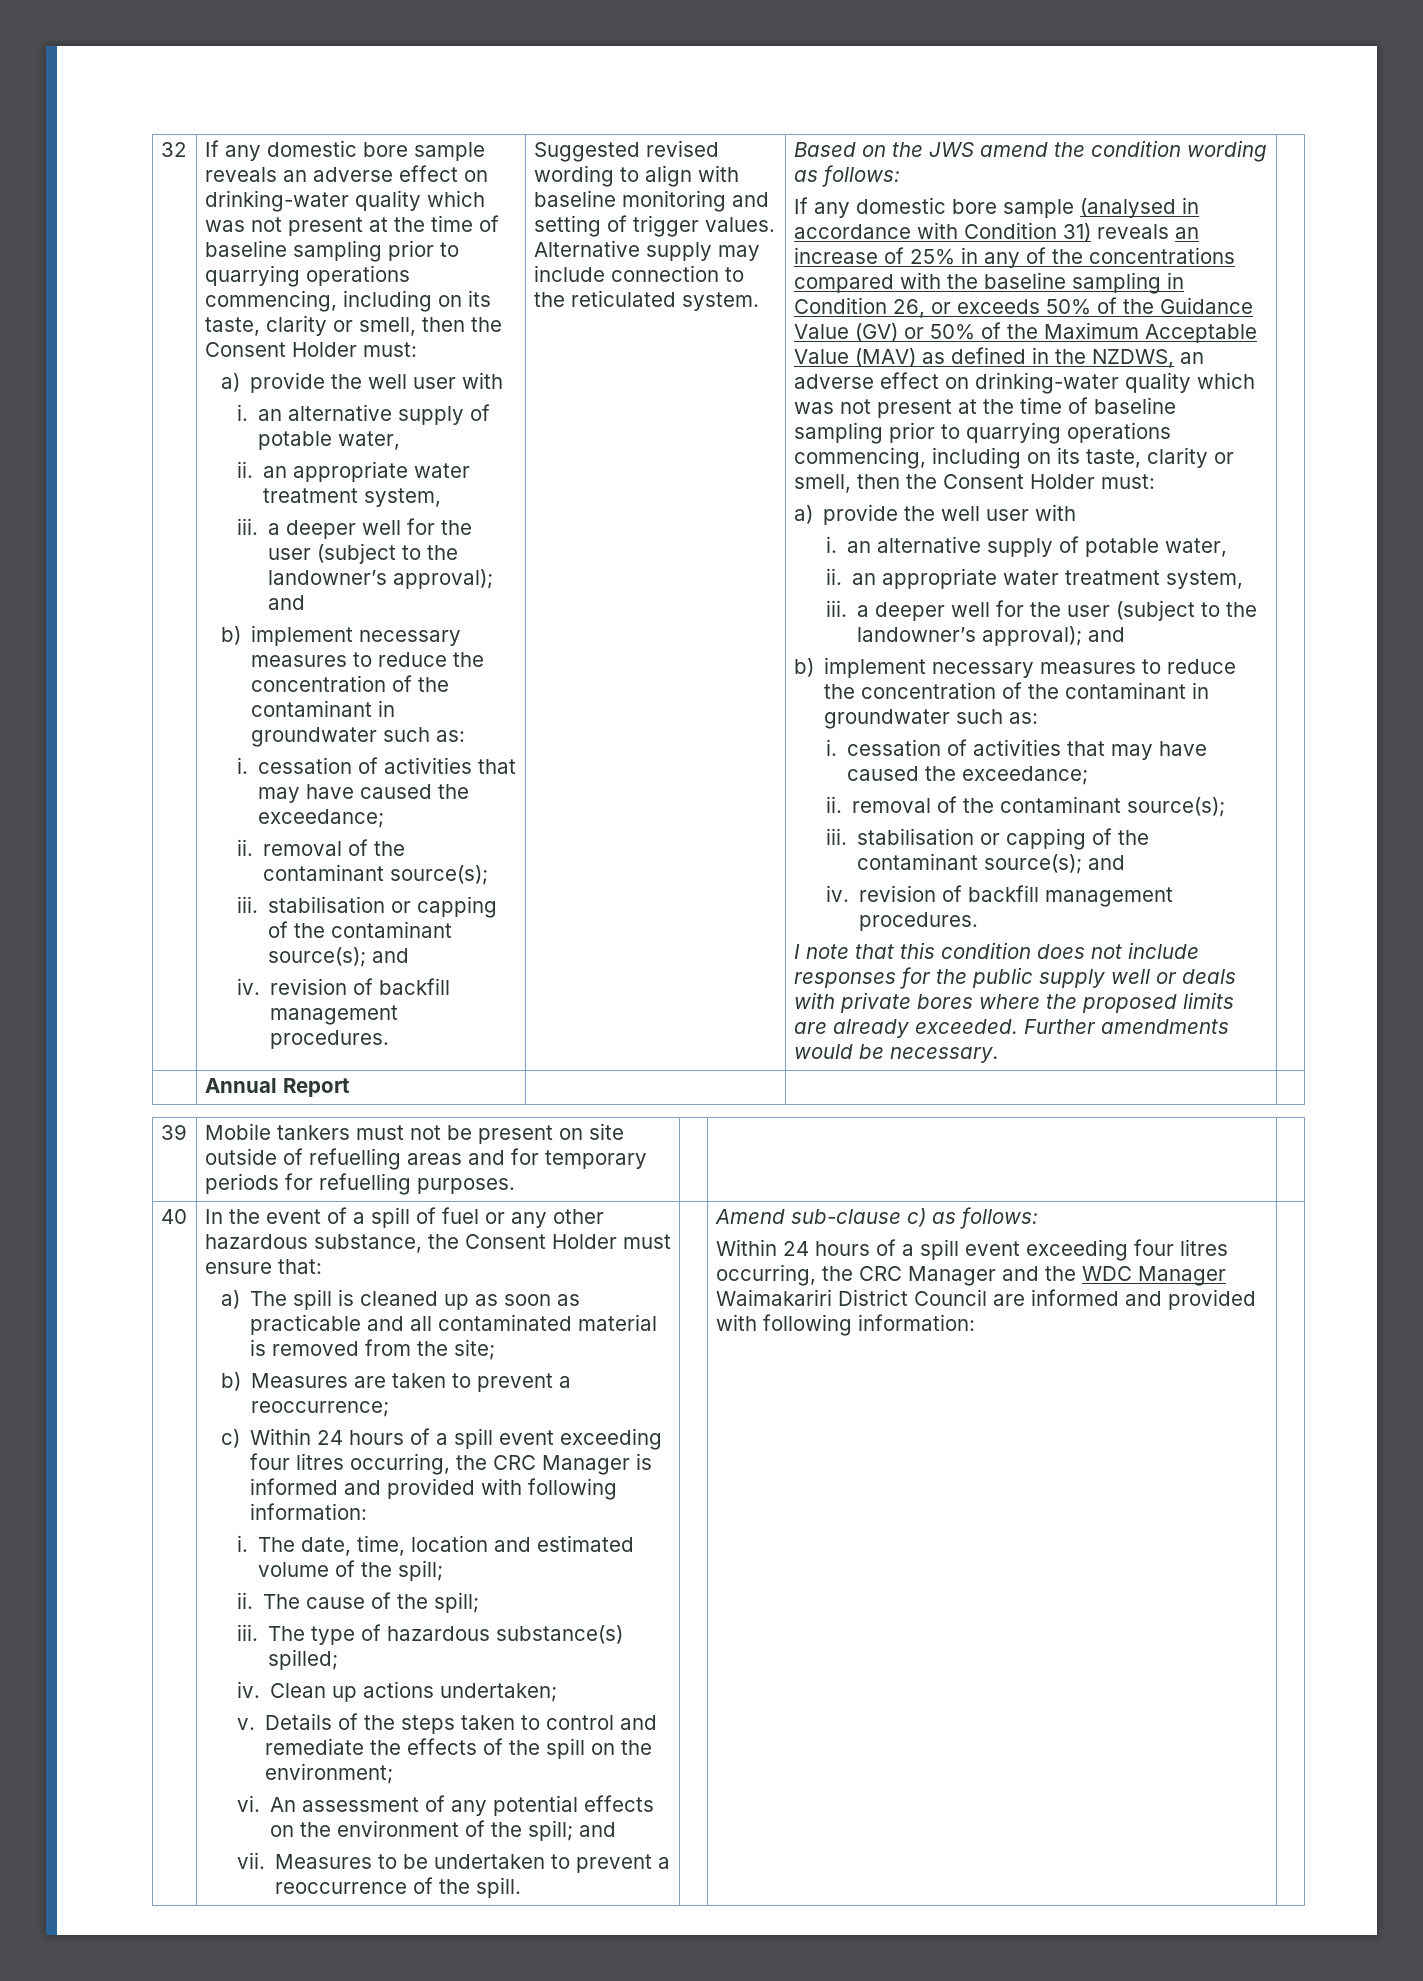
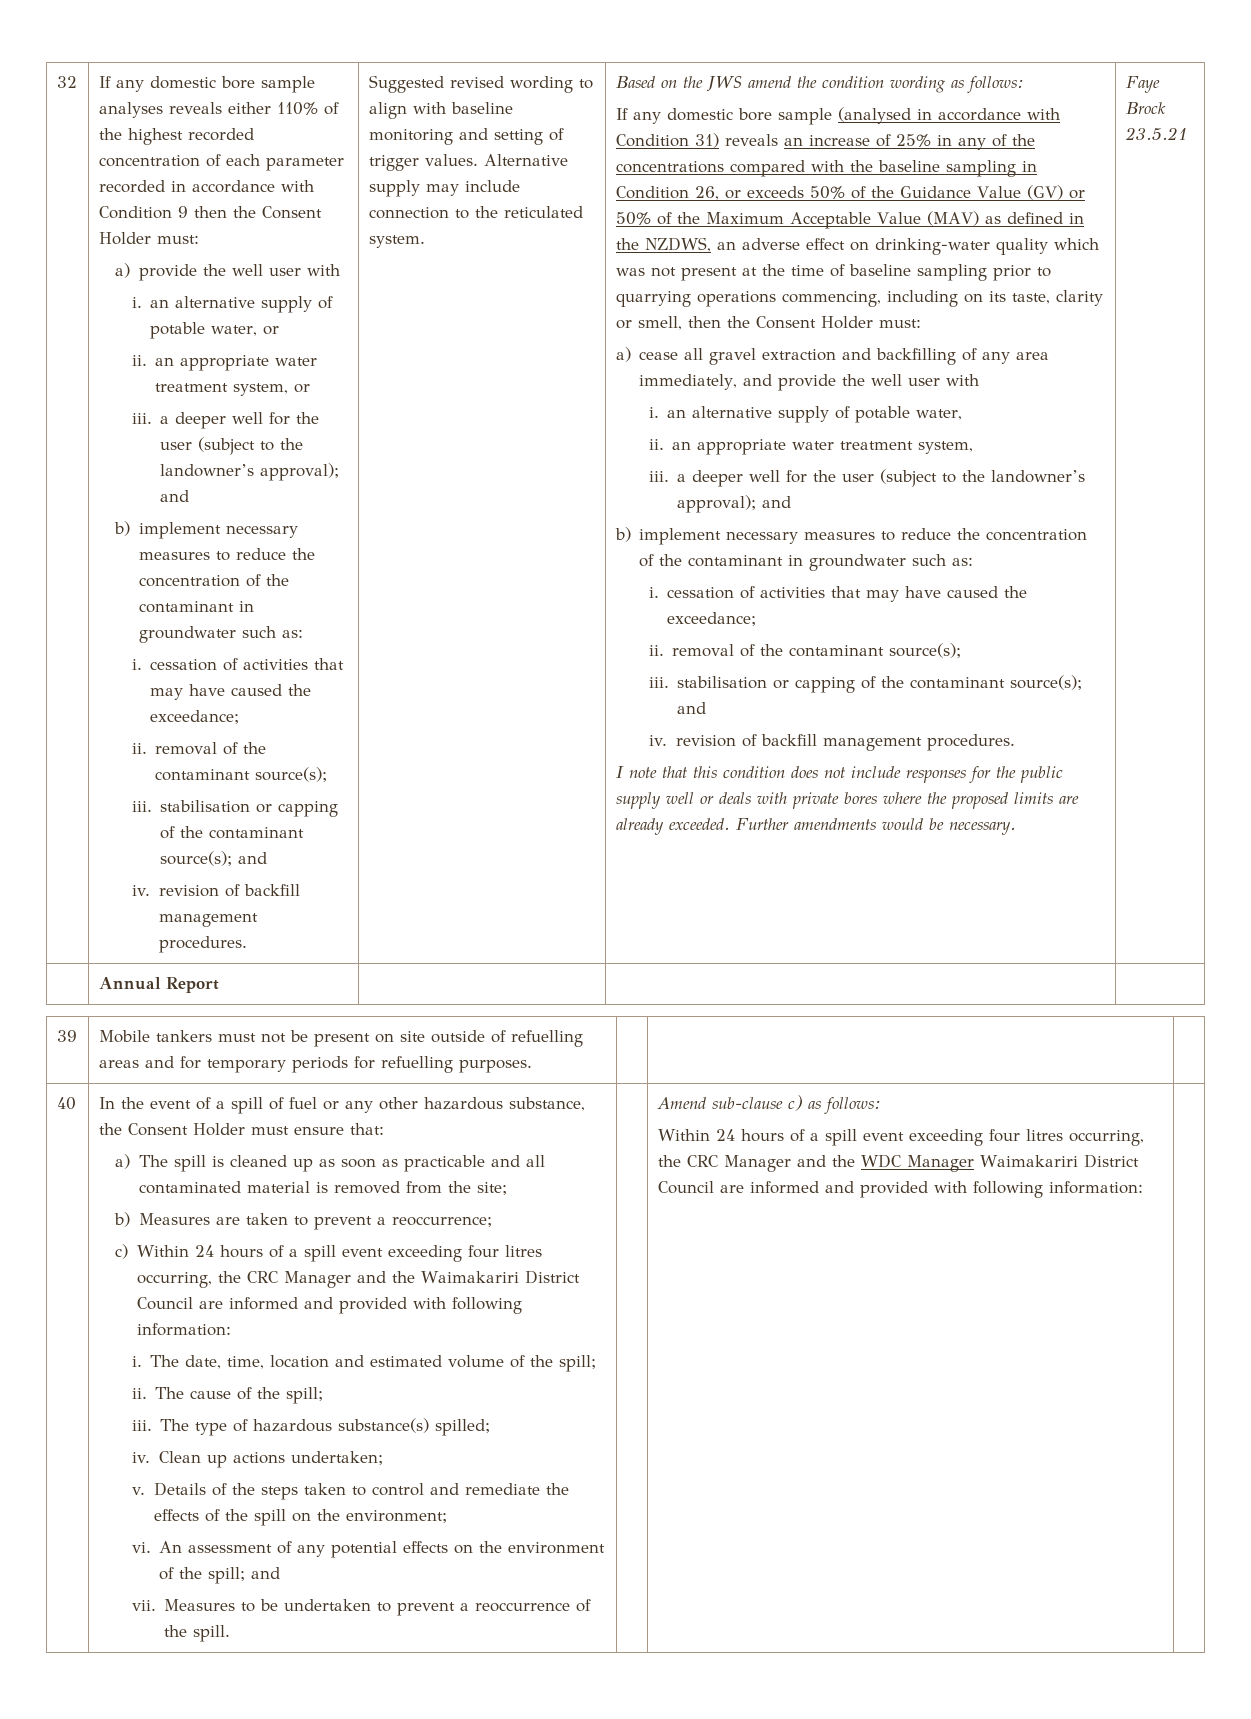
- If any domestic bore sample reveals an adverse effect on drinking-water quality which was not present at the time of baseline sampling prior to quarrying operations commencing, including on its taste, clarity or smell, then the Consent Holder must:
+ If any domestic bore sample analyses reveals either 110% of the highest recorded concentration of each parameter recorded in accordance with Condition 9 then the Consent Holder must:
  a) provide the well user with
- i. an alternative supply of potable water,
- ii. an appropriate water treatment system,
+ i. an alternative supply of potable water, or
+ ii. an appropriate water treatment system, or
  If any domestic bore sample (analysed in accordance with Condition 31) reveals an increase of 25% in any of the concentrations compared with the baseline sampling in Condition 26, or exceeds 50% of the Guidance Value (GV) or 50% of the Maximum Acceptable Value (MAV) as defined in the NZDWS, an adverse effect on drinking-water quality which was not present at the time of baseline sampling prior to quarrying operations commencing, including on its taste, clarity or smell, then the Consent Holder must:
- a) provide the well user with
+ a) cease all gravel extraction and backfilling of any area immediately, and provide the well user with
+ Faye Brock 23.5.21
- c) Within 24 hours of a spill event exceeding four litres occurring, the CRC Manager is informed and provided with following information:
+ c) Within 24 hours of a spill event exceeding four litres occurring, the CRC Manager and the Waimakariri District Council are informed and provided with following information:

